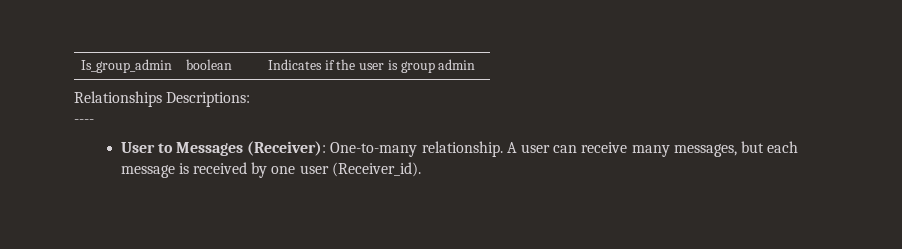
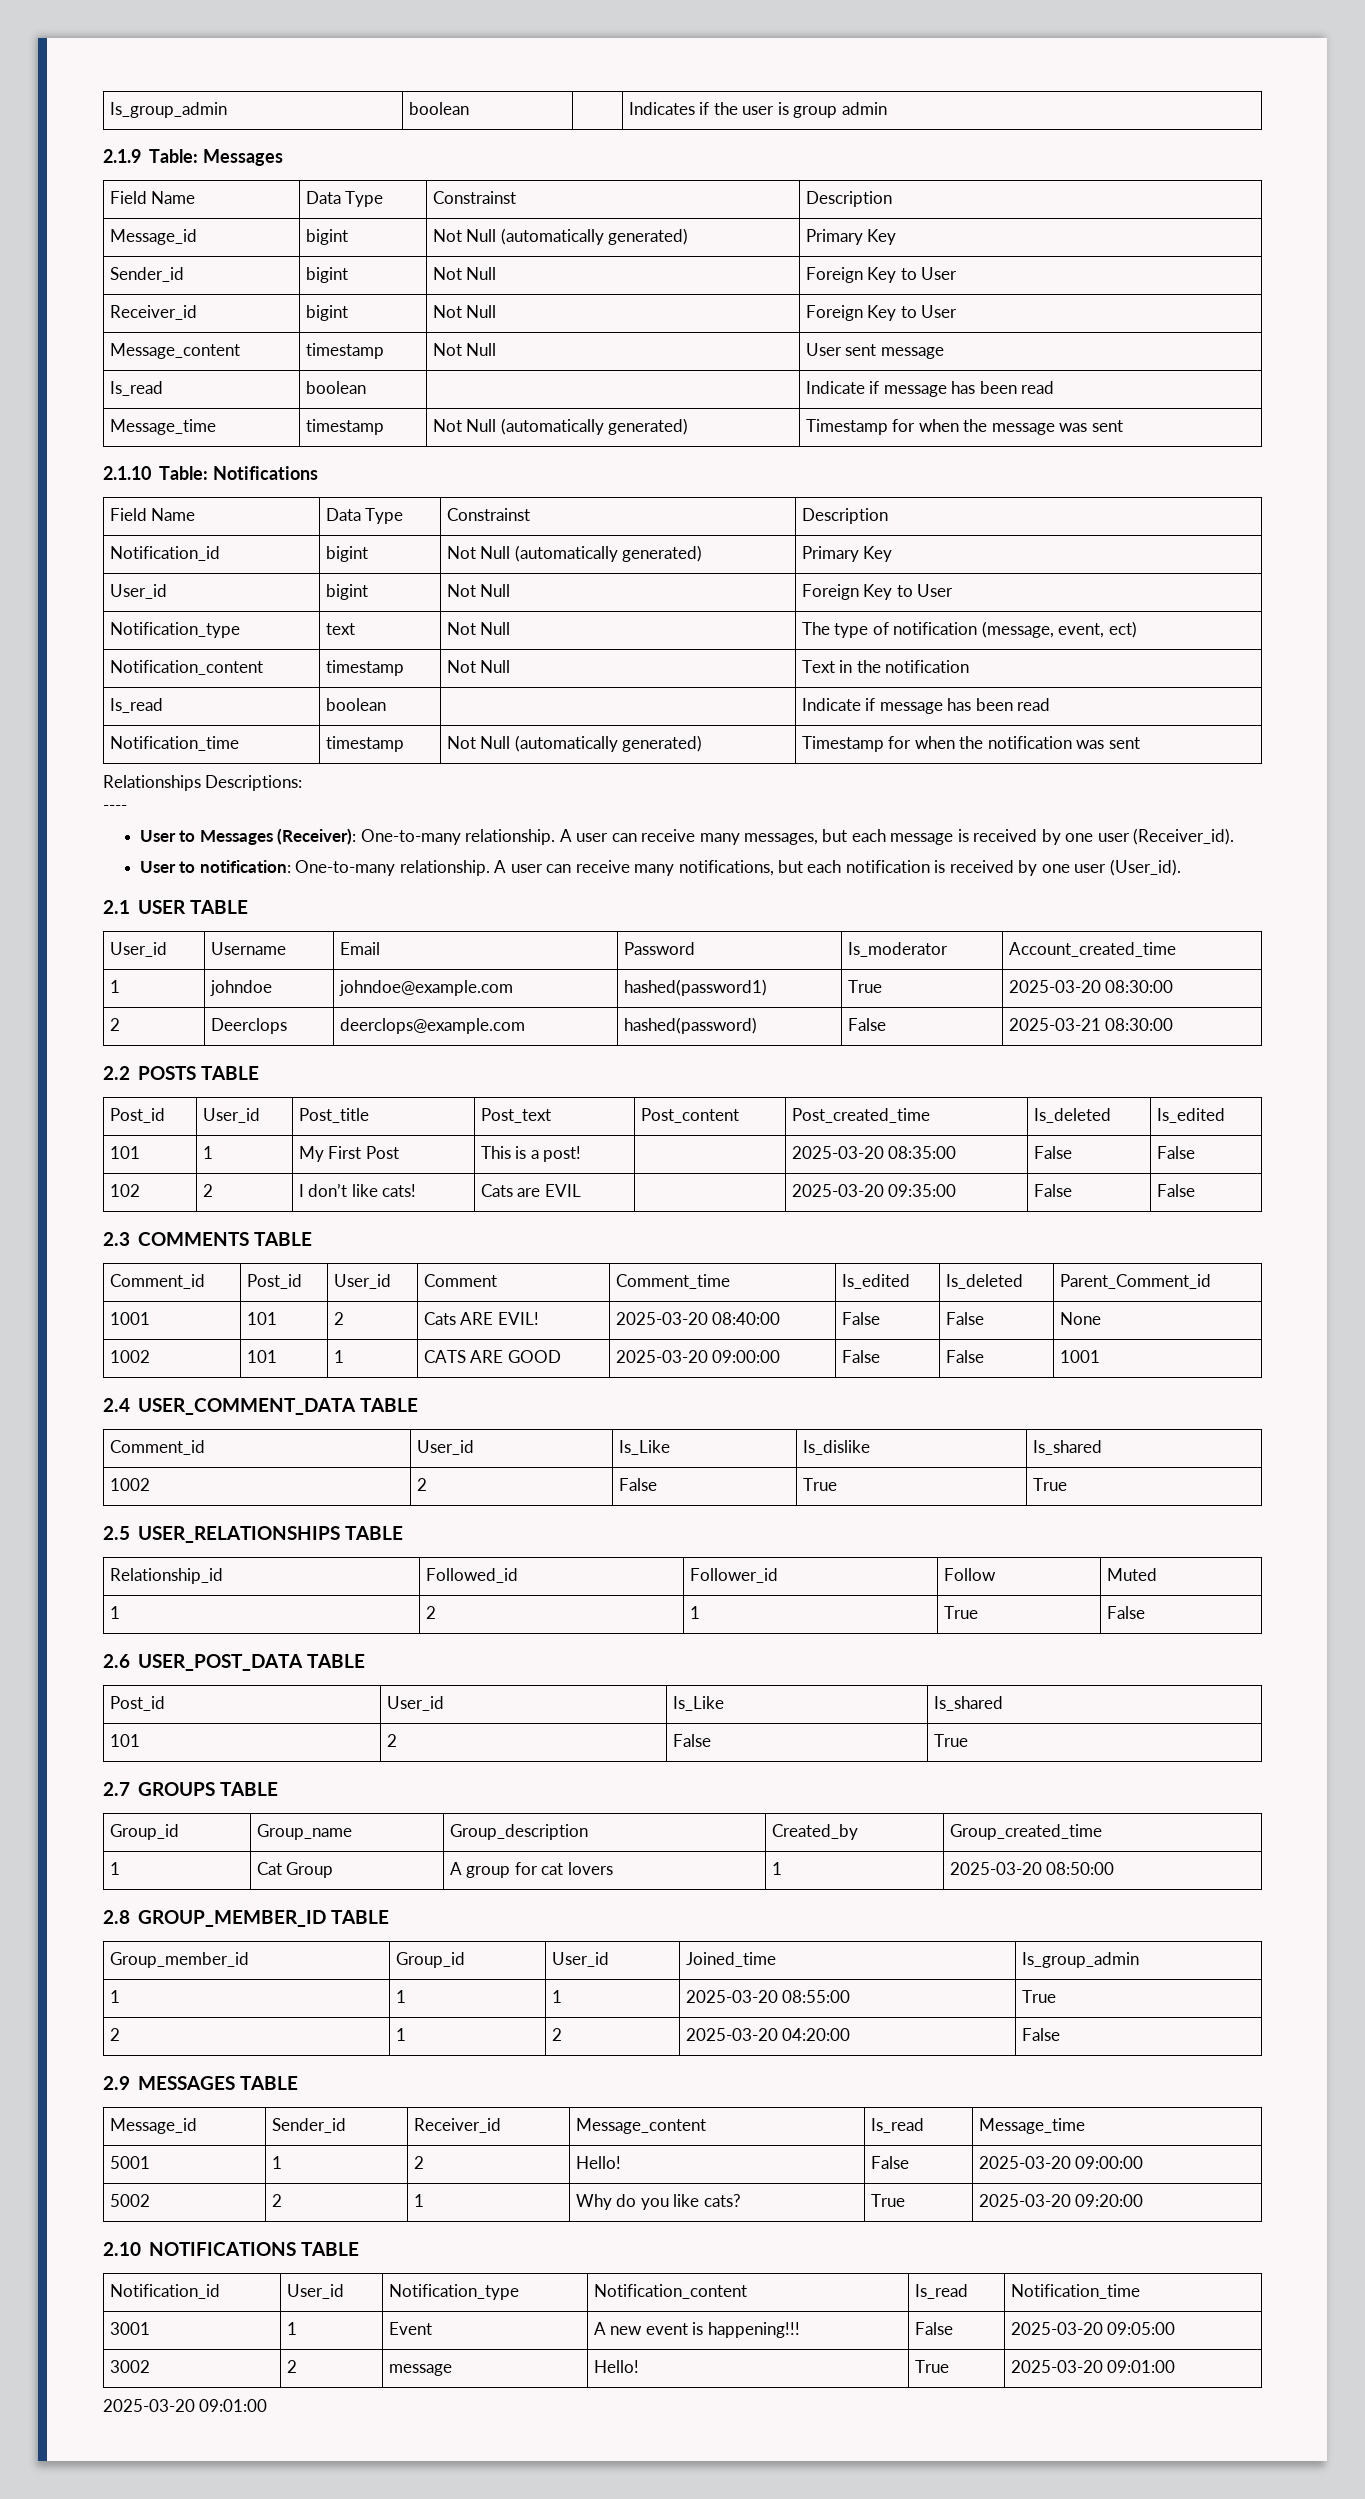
+ 2.1.9 Table: Messages
+ Field Name | Data Type | Constrainst | Description
+ Message_id | bigint | Not Null (automatically generated) | Primary Key
+ Sender_id | bigint | Not Null | Foreign Key to User
+ Receiver_id | bigint | Not Null | Foreign Key to User
+ Message_content | timestamp | Not Null | User sent message
+ Is_read | boolean | | Indicate if message has been read
+ Message_time | timestamp | Not Null (automatically generated) | Timestamp for when the message was sent
+ 2.1.10 Table: Notifications
+ Field Name | Data Type | Constrainst | Description
+ Notification_id | bigint | Not Null (automatically generated) | Primary Key
+ User_id | bigint | Not Null | Foreign Key to User
+ Notification_type | text | Not Null | The type of notification (message, event, ect)
+ Notification_content | timestamp | Not Null | Text in the notification
+ Is_read | boolean | | Indicate if message has been read
+ Notification_time | timestamp | Not Null (automatically generated) | Timestamp for when the notification was sent
+ User to notification: One-to-many relationship. A user can receive many notifications, but each notification is received by one user (User_id).
+ 2.1 USER TABLE
+ User_id | Username | Email | Password | Is_moderator | Account_created_time
+ 1 | johndoe | johndoe@example.com | hashed(password1) | True | 2025-03-20 08:30:00
+ 2 | Deerclops | deerclops@example.com | hashed(password) | False | 2025-03-21 08:30:00
+ 2.2 POSTS TABLE
+ Post_id | User_id | Post_title | Post_text | Post_content | Post_created_time | Is_deleted | Is_edited
+ 101 | 1 | My First Post | This is a post! | | 2025-03-20 08:35:00 | False | False
+ 102 | 2 | I don’t like cats! | Cats are EVIL | | 2025-03-20 09:35:00 | False | False
+ 2.3 COMMENTS TABLE
+ Comment_id | Post_id | User_id | Comment | Comment_time | Is_edited | Is_deleted | Parent_Comment_id
+ 1001 | 101 | 2 | Cats ARE EVIL! | 2025-03-20 08:40:00 | False | False | None
+ 1002 | 101 | 1 | CATS ARE GOOD | 2025-03-20 09:00:00 | False | False | 1001
+ 2.4 USER_COMMENT_DATA TABLE
+ Comment_id | User_id | Is_Like | Is_dislike | Is_shared
+ 1002 | 2 | False | True | True
+ 2.5 USER_RELATIONSHIPS TABLE
+ Relationship_id | Followed_id | Follower_id | Follow | Muted
+ 1 | 2 | 1 | True | False
+ 2.6 USER_POST_DATA TABLE
+ Post_id | User_id | Is_Like | Is_shared
+ 101 | 2 | False | True
+ 2.7 GROUPS TABLE
+ Group_id | Group_name | Group_description | Created_by | Group_created_time
+ 1 | Cat Group | A group for cat lovers | 1 | 2025-03-20 08:50:00
+ 2.8 GROUP_MEMBER_ID TABLE
+ Group_member_id | Group_id | User_id | Joined_time | Is_group_admin
+ 1 | 1 | 1 | 2025-03-20 08:55:00 | True
+ 2 | 1 | 2 | 2025-03-20 04:20:00 | False
+ 2.9 MESSAGES TABLE
+ Message_id | Sender_id | Receiver_id | Message_content | Is_read | Message_time
+ 5001 | 1 | 2 | Hello! | False | 2025-03-20 09:00:00
+ 5002 | 2 | 1 | Why do you like cats? | True | 2025-03-20 09:20:00
+ 2.10 NOTIFICATIONS TABLE
+ Notification_id | User_id | Notification_type | Notification_content | Is_read | Notification_time
+ 3001 | 1 | Event | A new event is happening!!! | False | 2025-03-20 09:05:00
+ 3002 | 2 | message | Hello! | True | 2025-03-20 09:01:00
+ 2025-03-20 09:01:00

